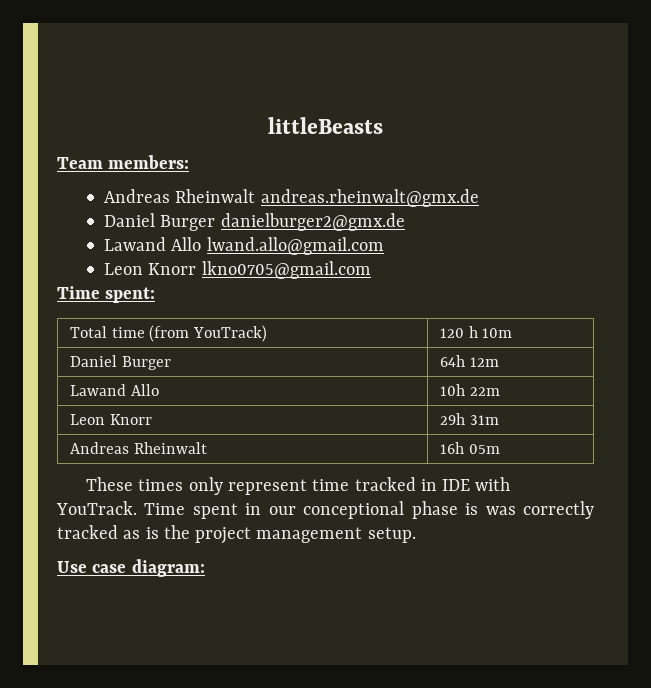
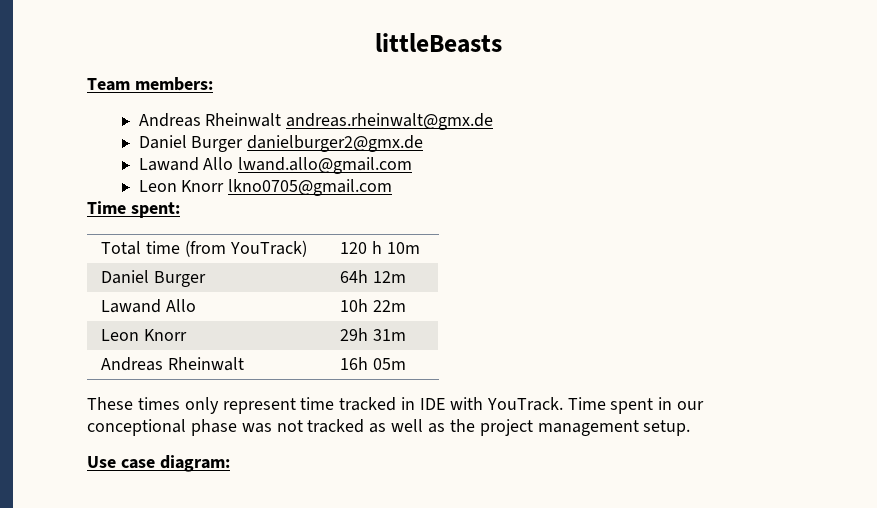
- Time spent in our conceptional phase is was correctly tracked as is the project management setup.
+ Time spent in our conceptional phase was not tracked as well as the project management setup.

